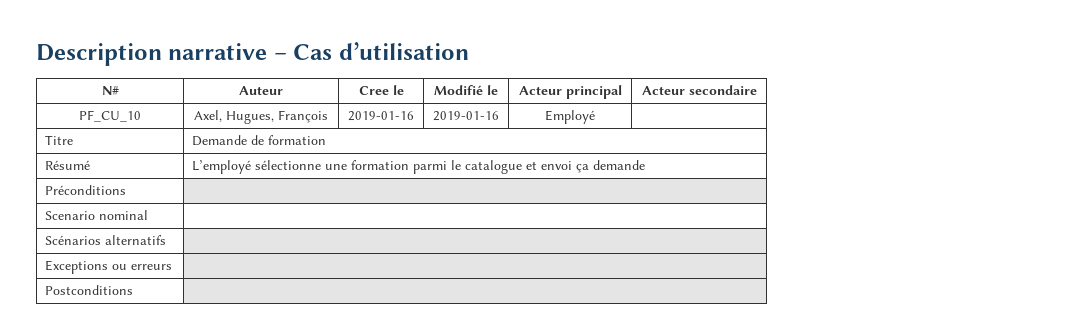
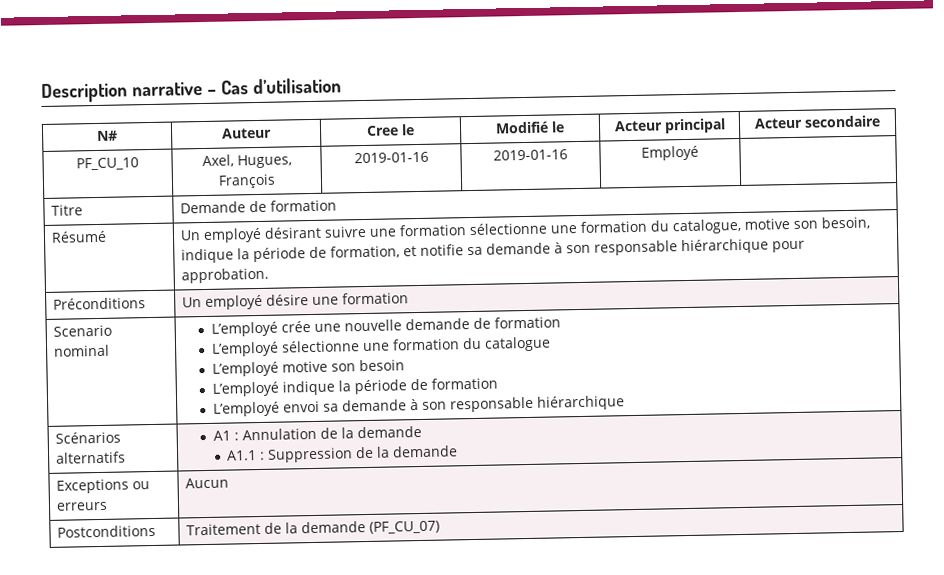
- Résumé | L’employé sélectionne une formation parmi le catalogue et envoi ça demande
- Préconditions |
- Scenario nominal |
- Scénarios alternatifs |
+ Résumé | Un employé désirant suivre une formation sélectionne une formation du catalogue, motive son besoin, indique la période de formation, et notifie sa demande à son responsable hiérarchique pour approbation.
+ Préconditions | Un employé désire une formation
+ Scenario nominal | L’employé crée une nouvelle demande de formation
+ L’employé sélectionne une formation du catalogue
+ L’employé motive son besoin
+ L’employé indique la période de formation
+ L’employé envoi sa demande à son responsable hiérarchique
+ Scénarios alternatifs | A1 : Annulation de la demande
+ A1.1 : Suppression de la demande
- Exceptions ou erreurs |
+ Exceptions ou erreurs | Aucun
- Postconditions |
+ Postconditions | Traitement de la demande (PF_CU_07)

